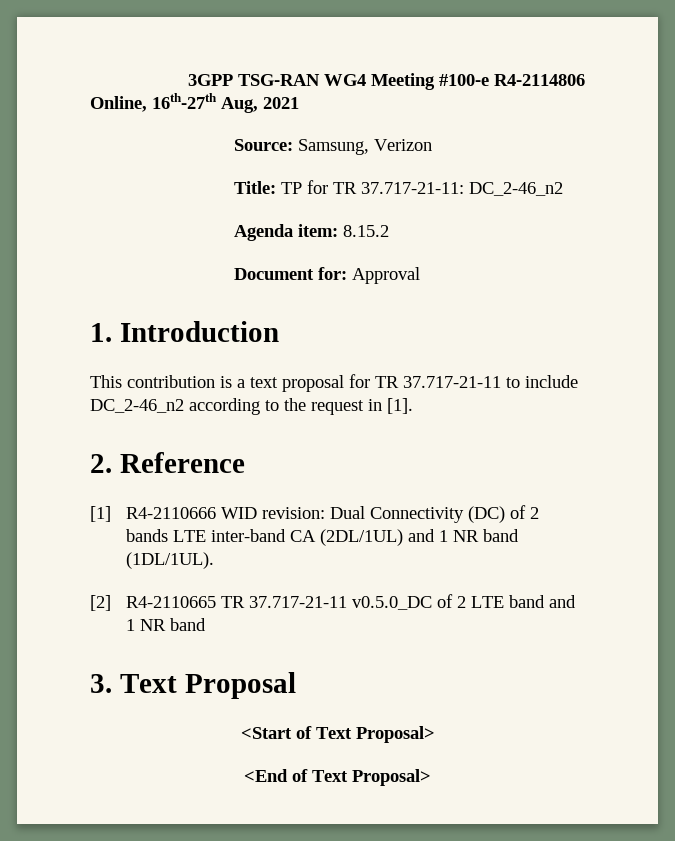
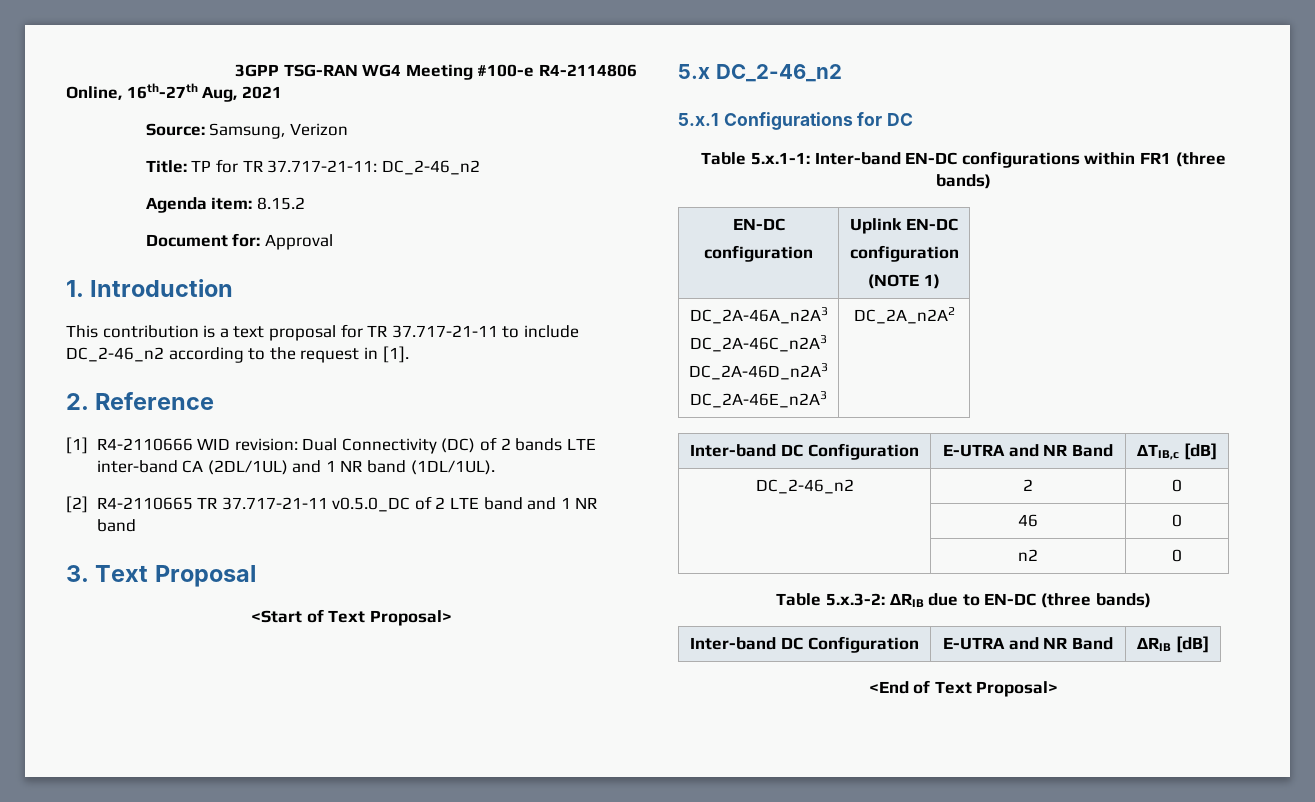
+ 5.x DC_2-46_n2
+ 5.x.1 Configurations for DC
+ Table 5.x.1-1: Inter-band EN-DC configurations within FR1 (three bands)
+ EN-DC
+ configuration | Uplink EN-DC
+ configuration
+ (NOTE 1)
+ DC_2A-46A_n2A3
+ DC_2A-46C_n2A3
+ DC_2A-46D_n2A3
+ DC_2A-46E_n2A3 | DC_2A_n2A2
+ Inter-band DC Configuration | E-UTRA and NR Band | ΔTIB,c [dB]
+ DC_2-46_n2 | 2 | 0
+ | 46 | 0
+ | n2 | 0
+ Table 5.x.3-2: ΔRIB due to EN-DC (three bands)
+ Inter-band DC Configuration | E-UTRA and NR Band | ΔRIB [dB]

